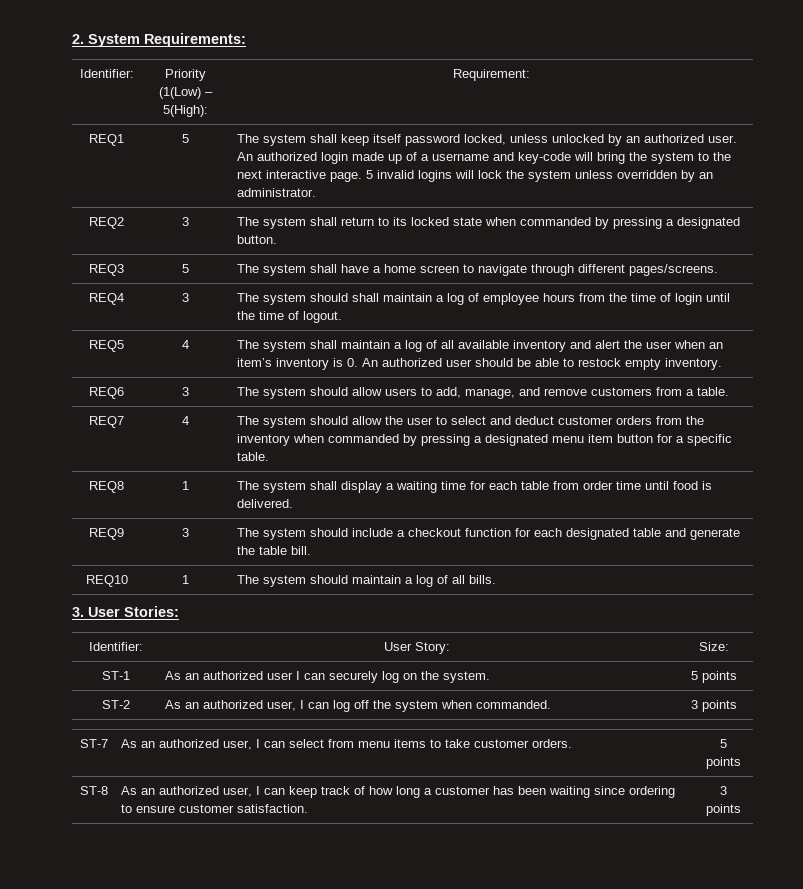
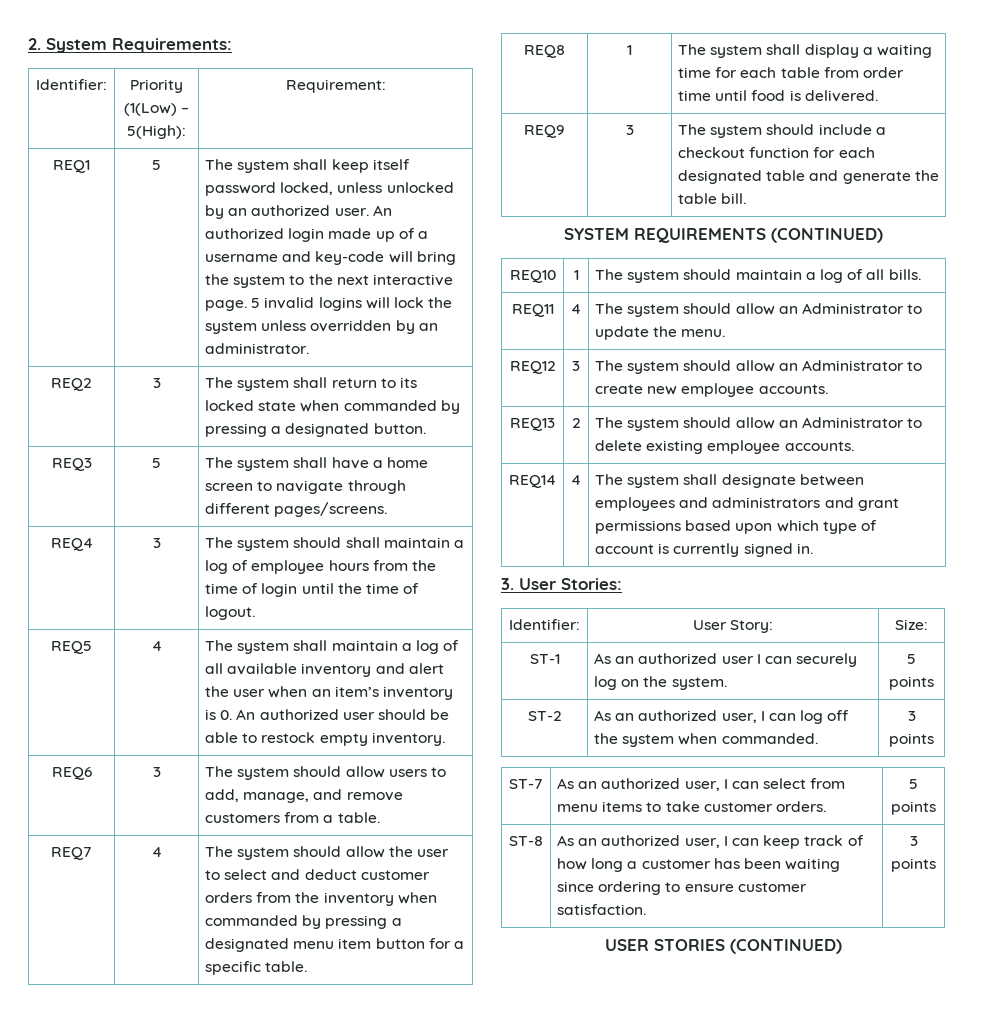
+ SYSTEM REQUIREMENTS (CONTINUED)
+ REQ11 | 4 | The system should allow an Administrator to update the menu.
+ REQ12 | 3 | The system should allow an Administrator to create new employee accounts.
+ REQ13 | 2 | The system should allow an Administrator to delete existing employee accounts.
+ REQ14 | 4 | The system shall designate between employees and administrators and grant permissions based upon which type of account is currently signed in.
+ USER STORIES (CONTINUED)

